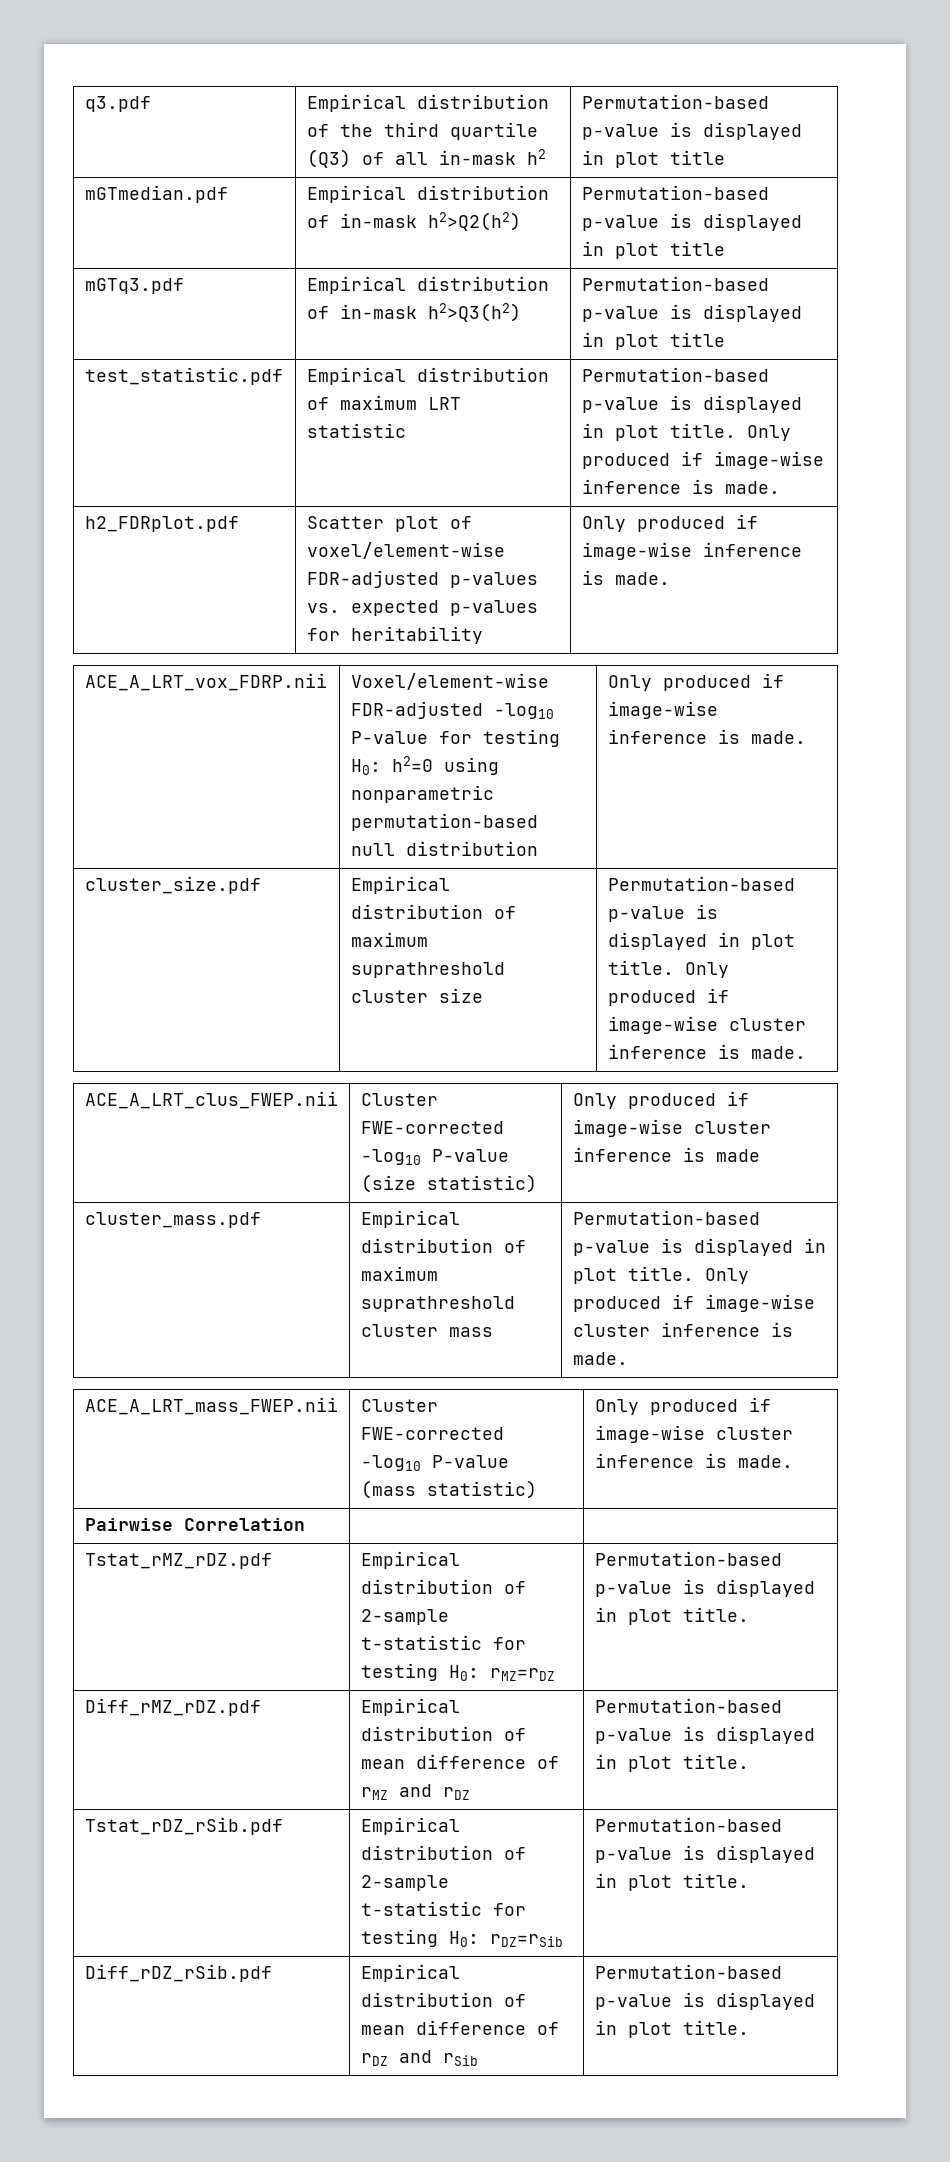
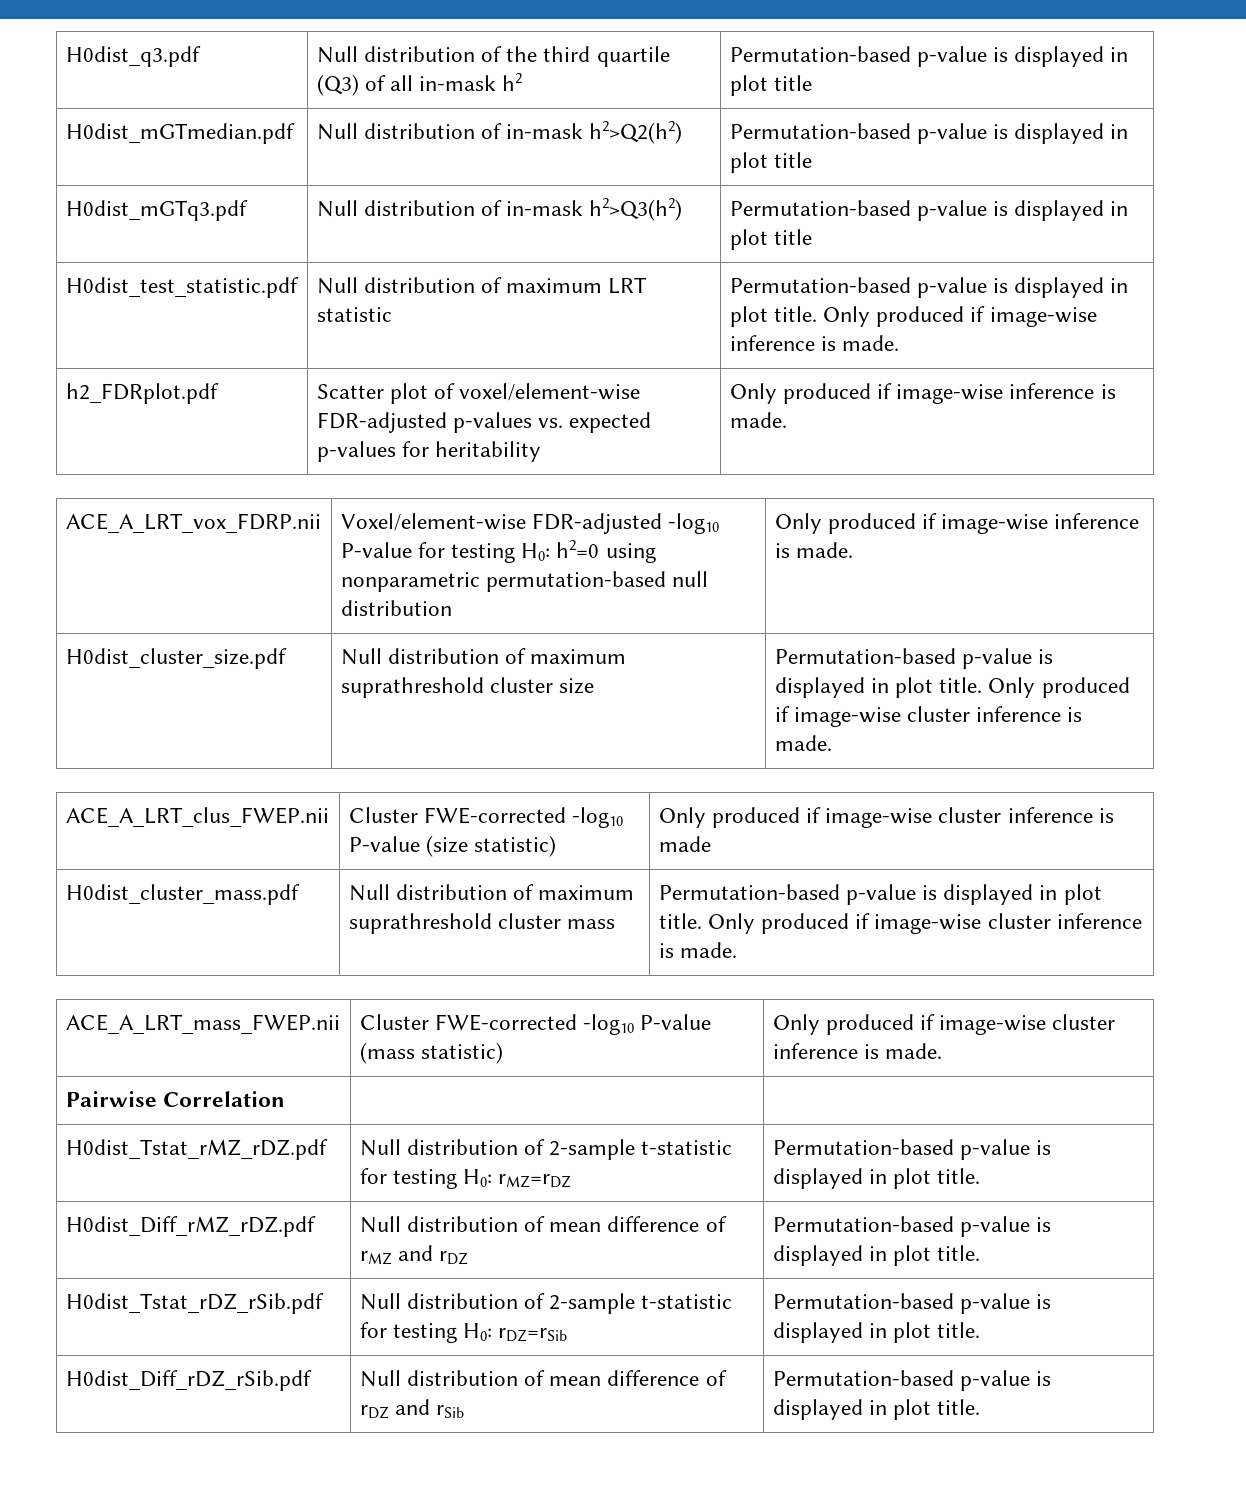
- q3.pdf | Empirical distribution of the third quartile (Q3) of all in-mask h2 | Permutation-based p-value is displayed in plot title
+ H0dist_q3.pdf | Null distribution of the third quartile (Q3) of all in-mask h2 | Permutation-based p-value is displayed in plot title
- mGTmedian.pdf | Empirical distribution of in-mask h2>Q2(h2) | Permutation-based p-value is displayed in plot title
+ H0dist_mGTmedian.pdf | Null distribution of in-mask h2>Q2(h2) | Permutation-based p-value is displayed in plot title
- mGTq3.pdf | Empirical distribution of in-mask h2>Q3(h2) | Permutation-based p-value is displayed in plot title
+ H0dist_mGTq3.pdf | Null distribution of in-mask h2>Q3(h2) | Permutation-based p-value is displayed in plot title
- test_statistic.pdf | Empirical distribution of maximum LRT statistic | Permutation-based p-value is displayed in plot title. Only produced if image-wise inference is made.
+ H0dist_test_statistic.pdf | Null distribution of maximum LRT statistic | Permutation-based p-value is displayed in plot title. Only produced if image-wise inference is made.
- cluster_size.pdf | Empirical distribution of maximum suprathreshold cluster size | Permutation-based p-value is displayed in plot title. Only produced if image-wise cluster inference is made.
+ H0dist_cluster_size.pdf | Null distribution of maximum suprathreshold cluster size | Permutation-based p-value is displayed in plot title. Only produced if image-wise cluster inference is made.
- cluster_mass.pdf | Empirical distribution of maximum suprathreshold cluster mass | Permutation-based p-value is displayed in plot title. Only produced if image-wise cluster inference is made.
+ H0dist_cluster_mass.pdf | Null distribution of maximum suprathreshold cluster mass | Permutation-based p-value is displayed in plot title. Only produced if image-wise cluster inference is made.
- Tstat_rMZ_rDZ.pdf | Empirical distribution of 2-sample t-statistic for testing H0: rMZ=rDZ | Permutation-based p-value is displayed in plot title.
+ H0dist_Tstat_rMZ_rDZ.pdf | Null distribution of 2-sample t-statistic for testing H0: rMZ=rDZ | Permutation-based p-value is displayed in plot title.
- Diff_rMZ_rDZ.pdf | Empirical distribution of mean difference of rMZ and rDZ | Permutation-based p-value is displayed in plot title.
+ H0dist_Diff_rMZ_rDZ.pdf | Null distribution of mean difference of rMZ and rDZ | Permutation-based p-value is displayed in plot title.
- Tstat_rDZ_rSib.pdf | Empirical distribution of 2-sample t-statistic for testing H0: rDZ=rSib | Permutation-based p-value is displayed in plot title.
+ H0dist_Tstat_rDZ_rSib.pdf | Null distribution of 2-sample t-statistic for testing H0: rDZ=rSib | Permutation-based p-value is displayed in plot title.
- Diff_rDZ_rSib.pdf | Empirical distribution of mean difference of rDZ and rSib | Permutation-based p-value is displayed in plot title.
+ H0dist_Diff_rDZ_rSib.pdf | Null distribution of mean difference of rDZ and rSib | Permutation-based p-value is displayed in plot title.

